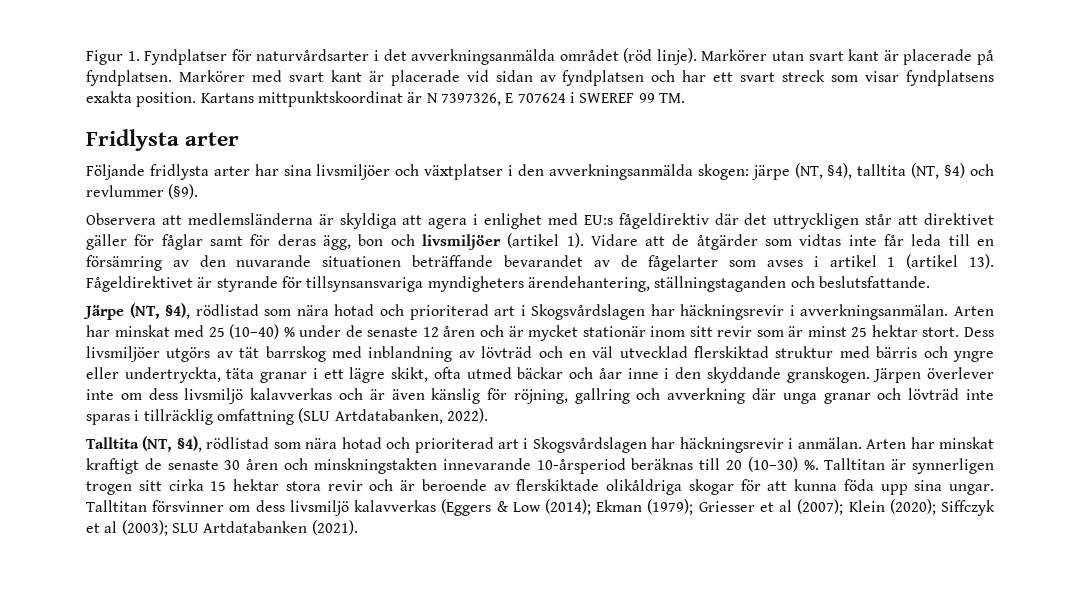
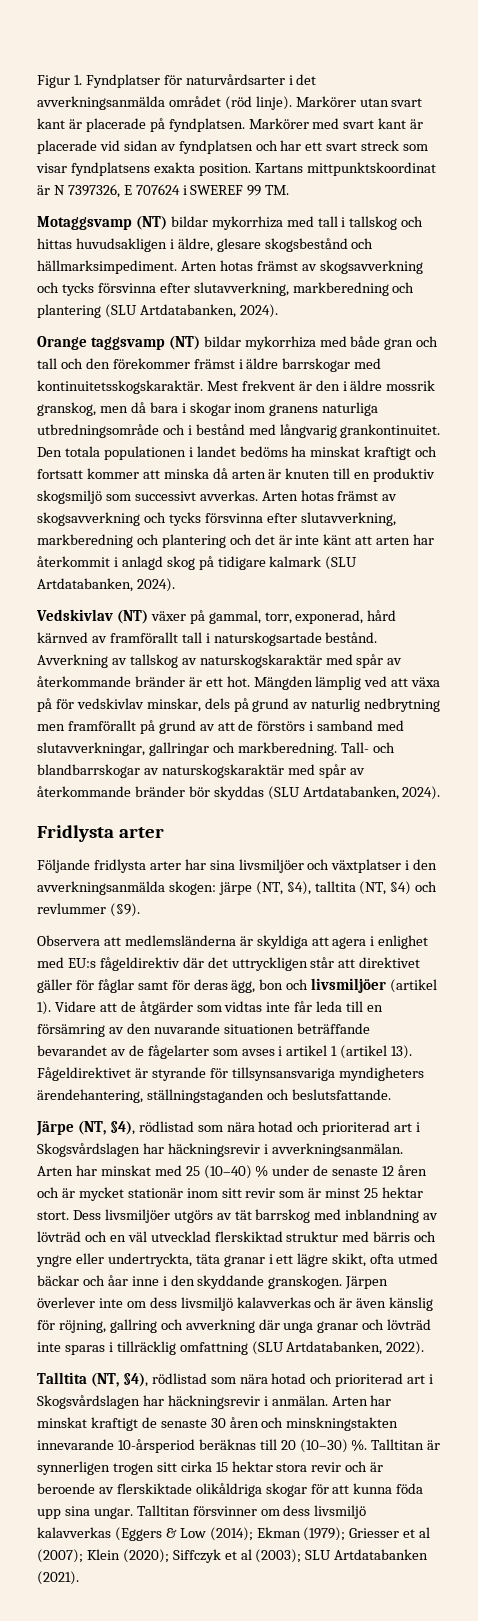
+ Motaggsvamp (NT) bildar mykorrhiza med tall i tallskog och hittas huvudsakligen i äldre, glesare skogsbestånd och hällmarksimpediment. Arten hotas främst av skogsavverkning och tycks försvinna efter slutavverkning, markberedning och plantering (SLU Artdatabanken, 2024).
+ Orange taggsvamp (NT) bildar mykorrhiza med både gran och tall och den förekommer främst i äldre barrskogar med kontinuitetsskogskaraktär. Mest frekvent är den i äldre mossrik granskog, men då bara i skogar inom granens naturliga utbredningsområde och i bestånd med långvarig grankontinuitet. Den totala populationen i landet bedöms ha minskat kraftigt och fortsatt kommer att minska då arten är knuten till en produktiv skogsmiljö som successivt avverkas. Arten hotas främst av skogsavverkning och tycks försvinna efter slutavverkning, markberedning och plantering och det är inte känt att arten har återkommit i anlagd skog på tidigare kalmark (SLU Artdatabanken, 2024).
+ Vedskivlav (NT) växer på gammal, torr, exponerad, hård kärnved av framförallt tall i naturskogsartade bestånd. Avverkning av tallskog av naturskogskaraktär med spår av återkommande bränder är ett hot. Mängden lämplig ved att växa på för vedskivlav minskar, dels på grund av naturlig nedbrytning men framförallt på grund av att de förstörs i samband med slutavverkningar, gallringar och markberedning. Tall- och blandbarrskogar av naturskogskaraktär med spår av återkommande bränder bör skyddas (SLU Artdatabanken, 2024).

